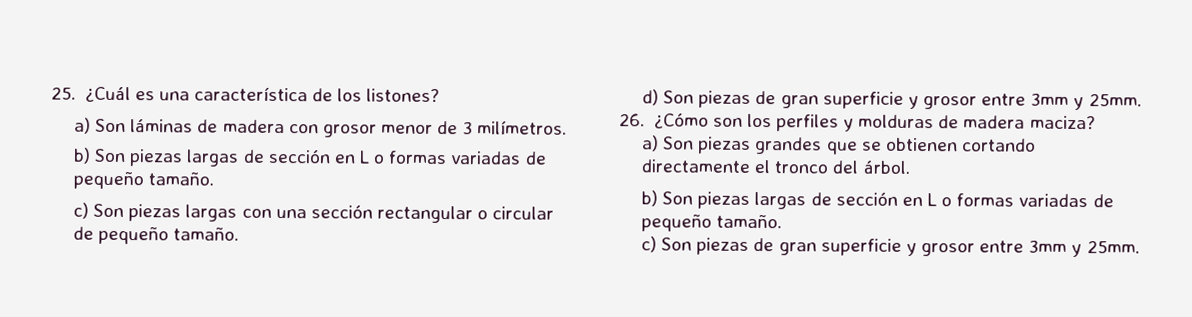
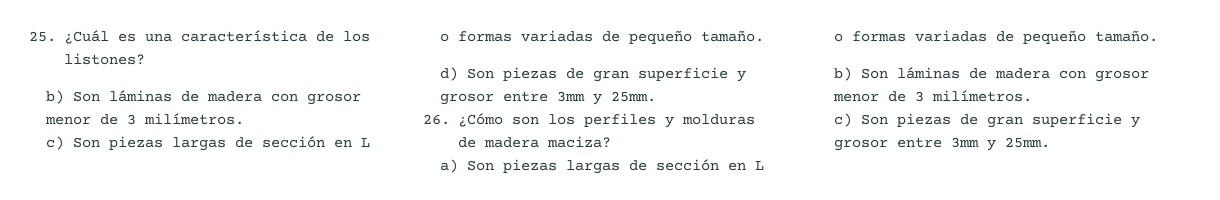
  25. ¿Cuál es una característica de los listones?
- a) Son láminas de madera con grosor menor de 3 milímetros.
- b) Son piezas largas de sección en L o formas variadas de pequeño tamaño.
+ b) Son láminas de madera con grosor menor de 3 milímetros.
+ c) Son piezas largas de sección en L o formas variadas de pequeño tamaño.
- c) Son piezas largas con una sección rectangular o circular de pequeño tamaño.
- a) Son piezas grandes que se obtienen cortando directamente el tronco del árbol.
- b) Son piezas largas de sección en L o formas variadas de pequeño tamaño.
+ a) Son piezas largas de sección en L o formas variadas de pequeño tamaño.
+ b) Son láminas de madera con grosor menor de 3 milímetros.

